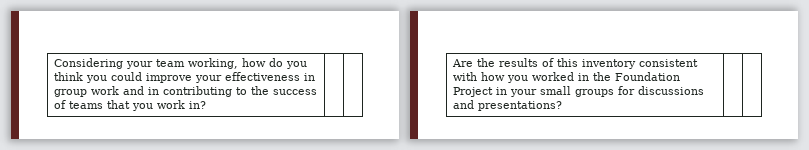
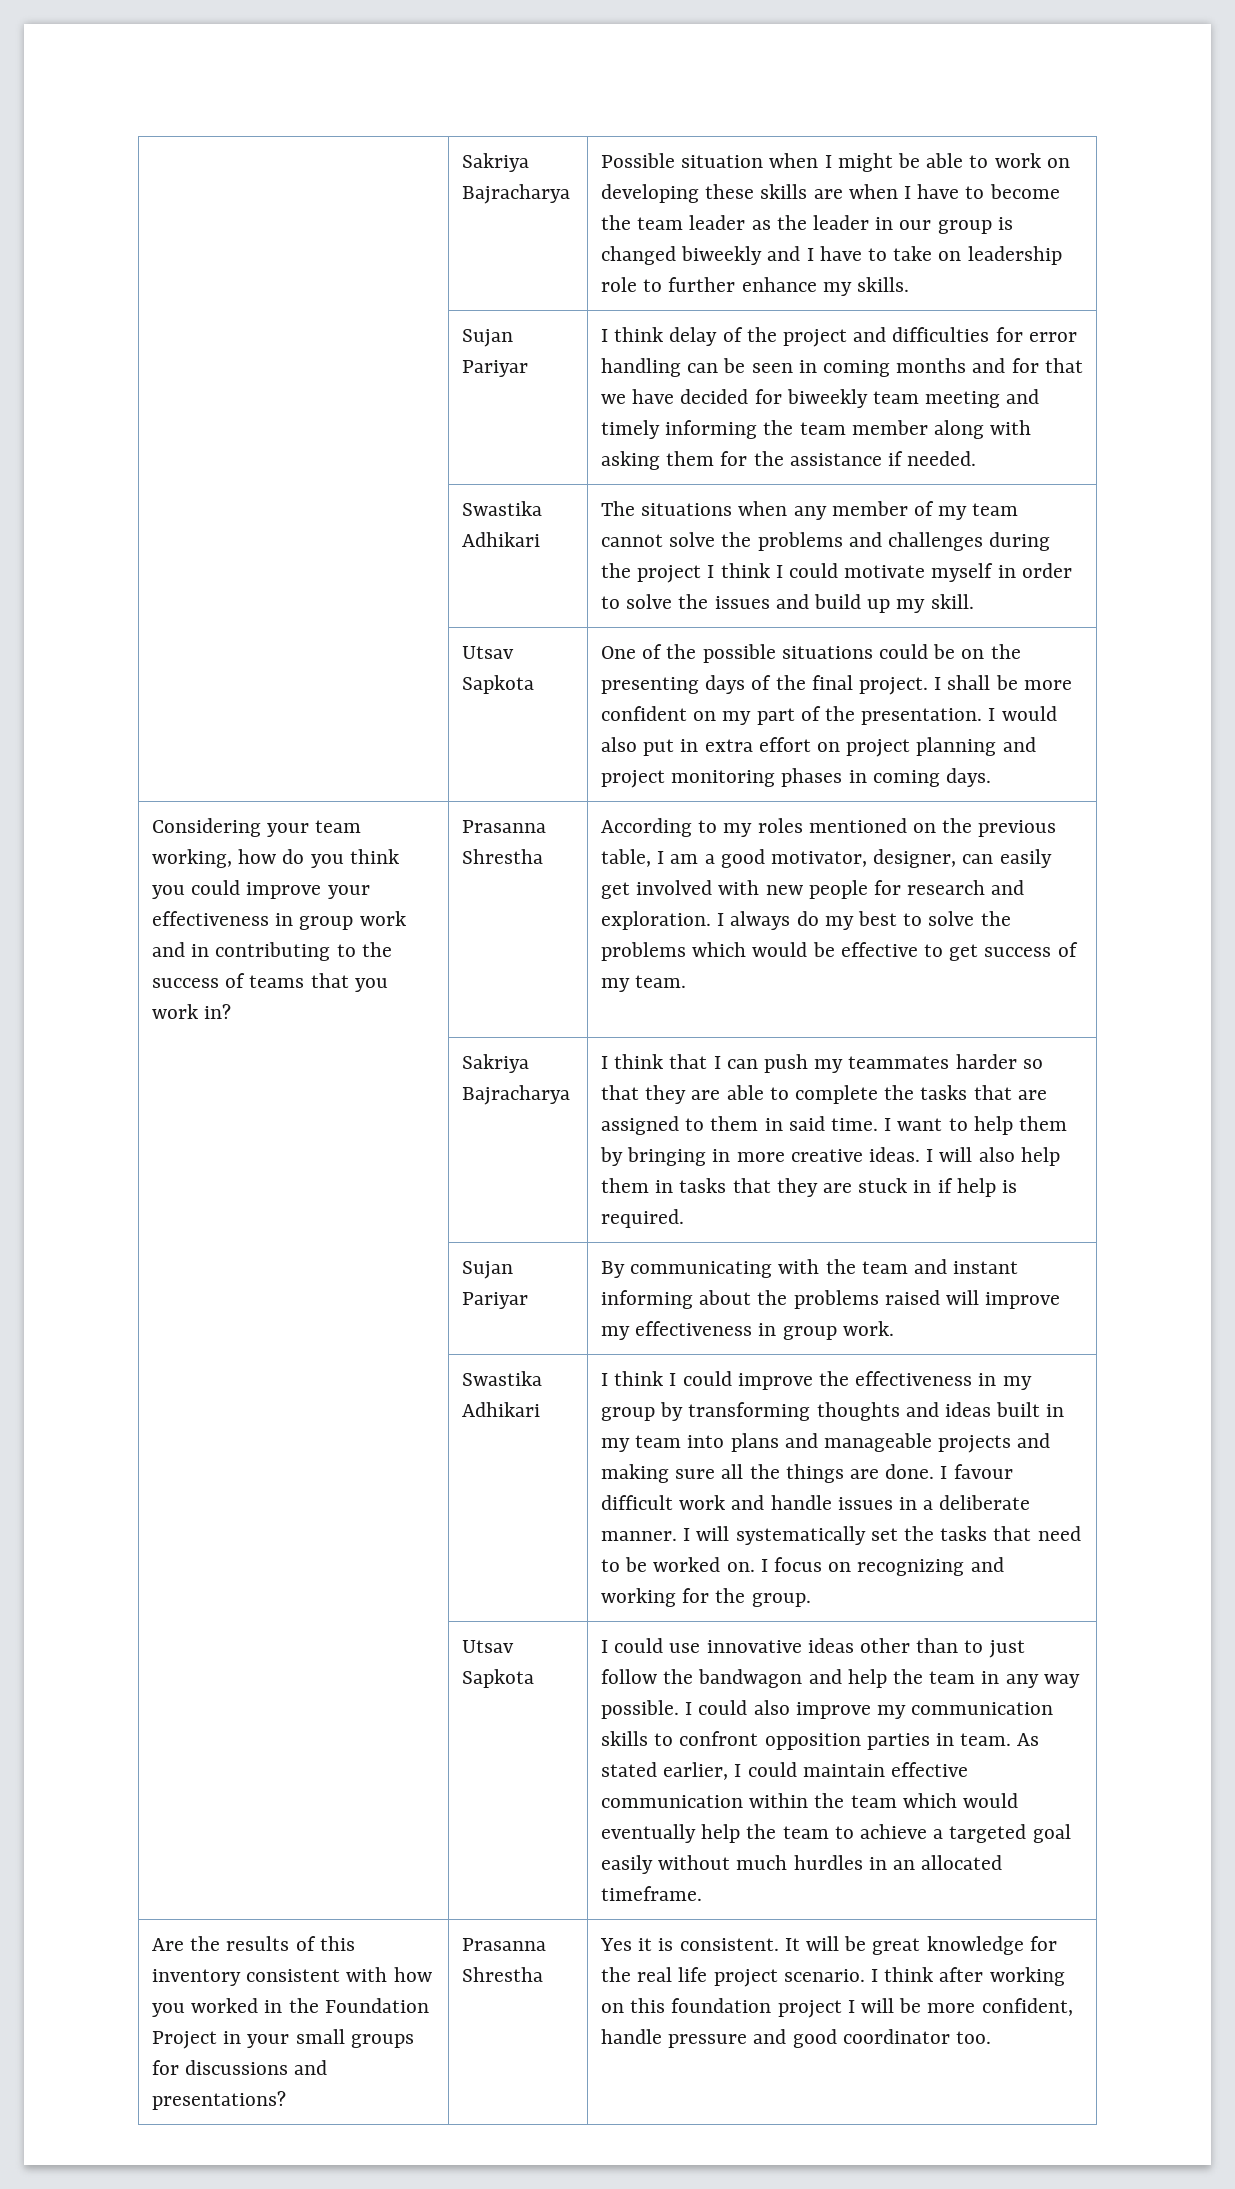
+ Sakriya Bajracharya | Possible situation when I might be able to work on developing these skills are when I have to become the team leader as the leader in our group is changed biweekly and I have to take on leadership role to further enhance my skills.
+ | Sujan Pariyar | I think delay of the project and difficulties for error handling can be seen in coming months and for that we have decided for biweekly team meeting and timely informing the team member along with asking them for the assistance if needed.
+ | Swastika Adhikari | The situations when any member of my team cannot solve the problems and challenges during the project I think I could motivate myself in order to solve the issues and build up my skill.
+ | Utsav Sapkota | One of the possible situations could be on the presenting days of the final project. I shall be more confident on my part of the presentation. I would also put in extra effort on project planning and project monitoring phases in coming days.
+ Prasanna Shrestha | According to my roles mentioned on the previous table, I am a good motivator, designer, can easily get involved with new people for research and exploration. I always do my best to solve the problems which would be effective to get success of my team.
+ | Sakriya Bajracharya | I think that I can push my teammates harder so that they are able to complete the tasks that are assigned to them in said time. I want to help them by bringing in more creative ideas. I will also help them in tasks that they are stuck in if help is required.
+ | Sujan Pariyar | By communicating with the team and instant informing about the problems raised will improve my effectiveness in group work.
+ | Swastika Adhikari | I think I could improve the effectiveness in my group by transforming thoughts and ideas built in my team into plans and manageable projects and making sure all the things are done. I favour difficult work and handle issues in a deliberate manner. I will systematically set the tasks that need to be worked on. I focus on recognizing and working for the group.
+ | Utsav Sapkota | I could use innovative ideas other than to just follow the bandwagon and help the team in any way possible. I could also improve my communication skills to confront opposition parties in team. As stated earlier, I could maintain effective communication within the team which would eventually help the team to achieve a targeted goal easily without much hurdles in an allocated timeframe.
+ Prasanna Shrestha | Yes it is consistent. It will be great knowledge for the real life project scenario. I think after working on this foundation project I will be more confident, handle pressure and good coordinator too.

